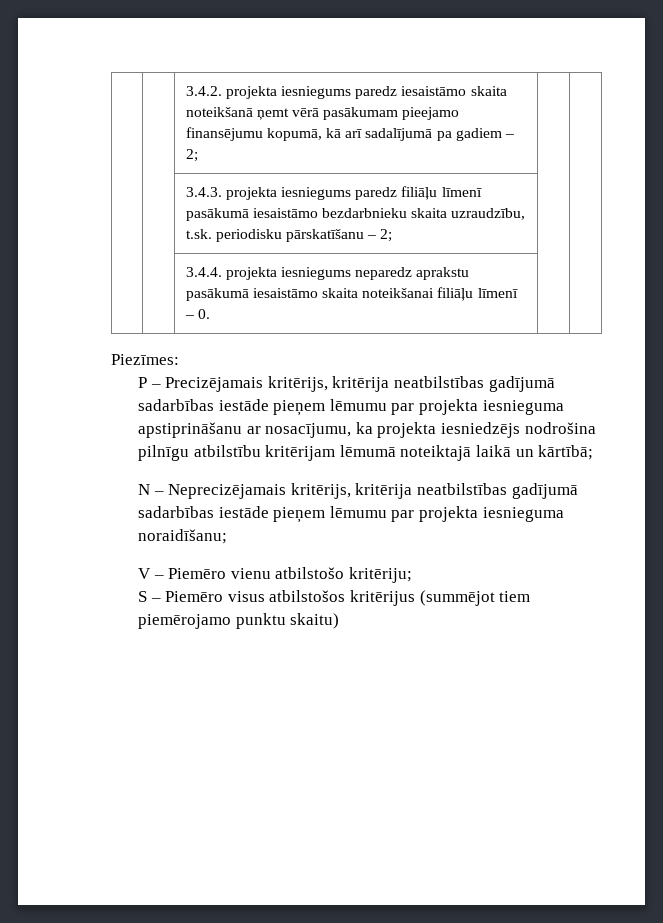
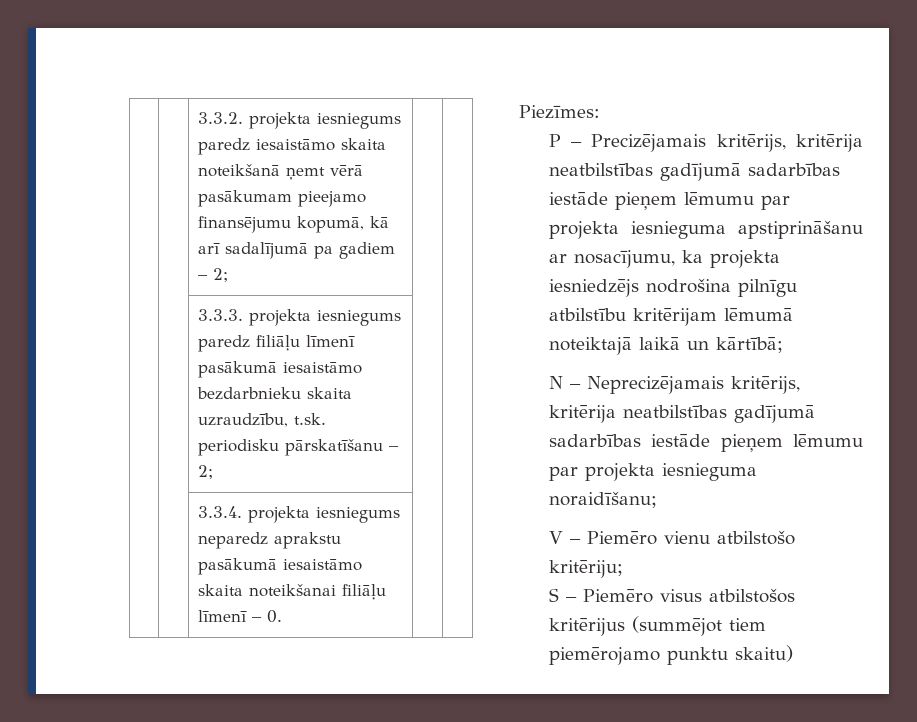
- | | 3.4.2. projekta iesniegums paredz iesaistāmo skaita noteikšanā ņemt vērā pasākumam pieejamo finansējumu kopumā, kā arī sadalījumā pa gadiem – 2; | |
+ | | 3.3.2. projekta iesniegums paredz iesaistāmo skaita noteikšanā ņemt vērā pasākumam pieejamo finansējumu kopumā, kā arī sadalījumā pa gadiem – 2; | |
- | | 3.4.3. projekta iesniegums paredz filiāļu līmenī pasākumā iesaistāmo bezdarbnieku skaita uzraudzību, t.sk. periodisku pārskatīšanu – 2; | |
+ | | 3.3.3. projekta iesniegums paredz filiāļu līmenī pasākumā iesaistāmo bezdarbnieku skaita uzraudzību, t.sk. periodisku pārskatīšanu – 2; | |
- | | 3.4.4. projekta iesniegums neparedz aprakstu pasākumā iesaistāmo skaita noteikšanai filiāļu līmenī – 0. | |
+ | | 3.3.4. projekta iesniegums neparedz aprakstu pasākumā iesaistāmo skaita noteikšanai filiāļu līmenī – 0. | |

